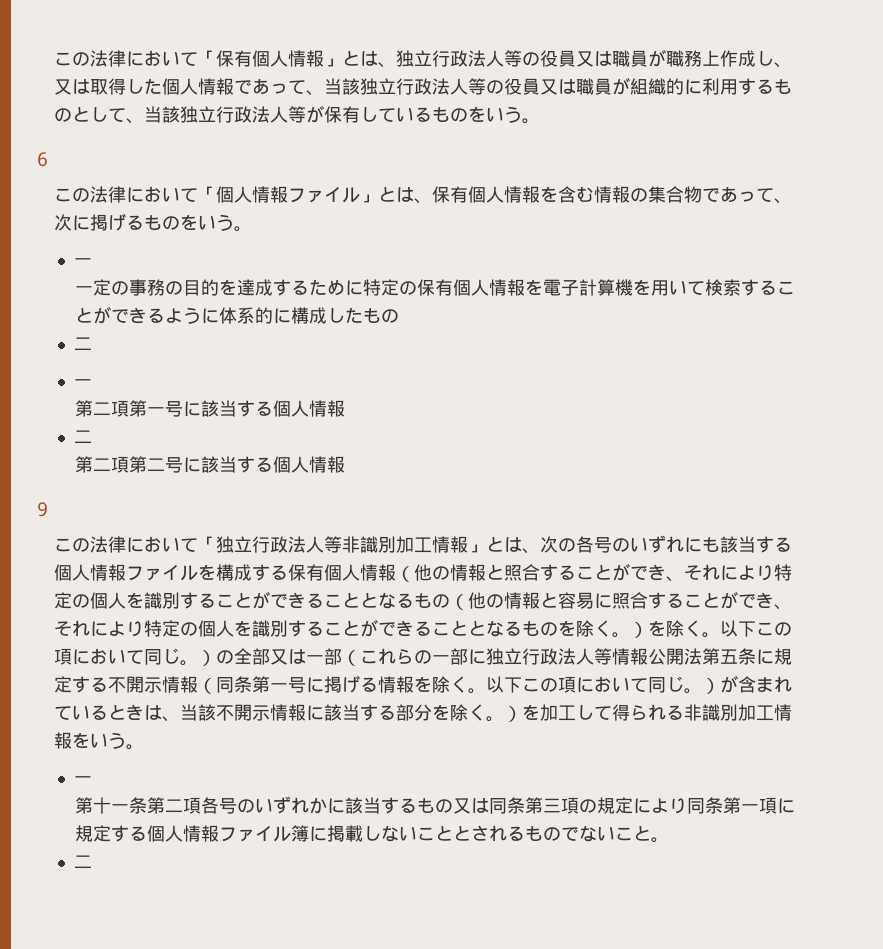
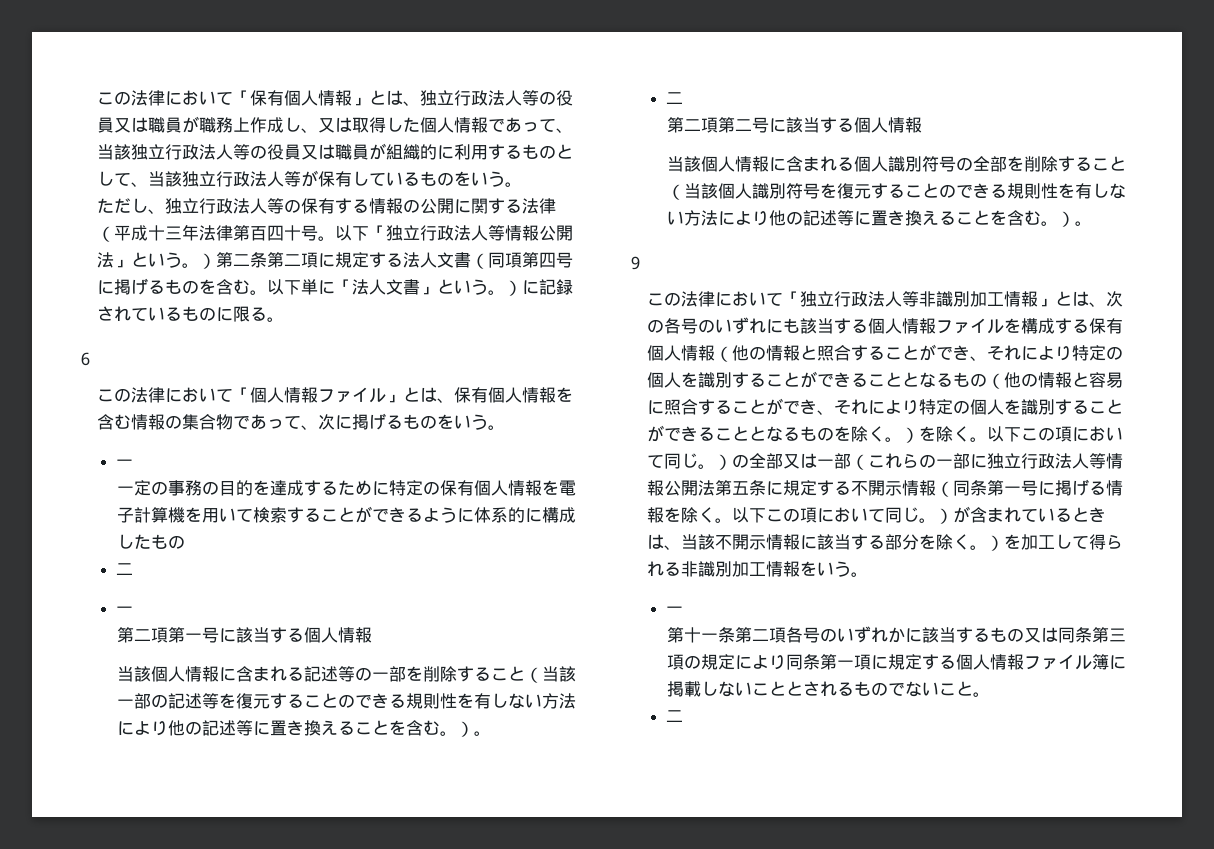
+ ただし、独立行政法人等の保有する情報の公開に関する法律（平成十三年法律第百四十号。以下「独立行政法人等情報公開法」という。）第二条第二項に規定する法人文書（同項第四号に掲げるものを含む。以下単に「法人文書」という。）に記録されているものに限る。
+ 当該個人情報に含まれる記述等の一部を削除すること（当該一部の記述等を復元することのできる規則性を有しない方法により他の記述等に置き換えることを含む。）。
+ 当該個人情報に含まれる個人識別符号の全部を削除すること（当該個人識別符号を復元することのできる規則性を有しない方法により他の記述等に置き換えることを含む。）。

